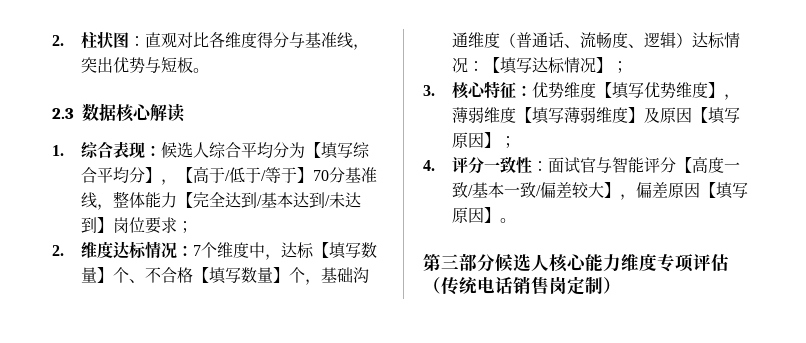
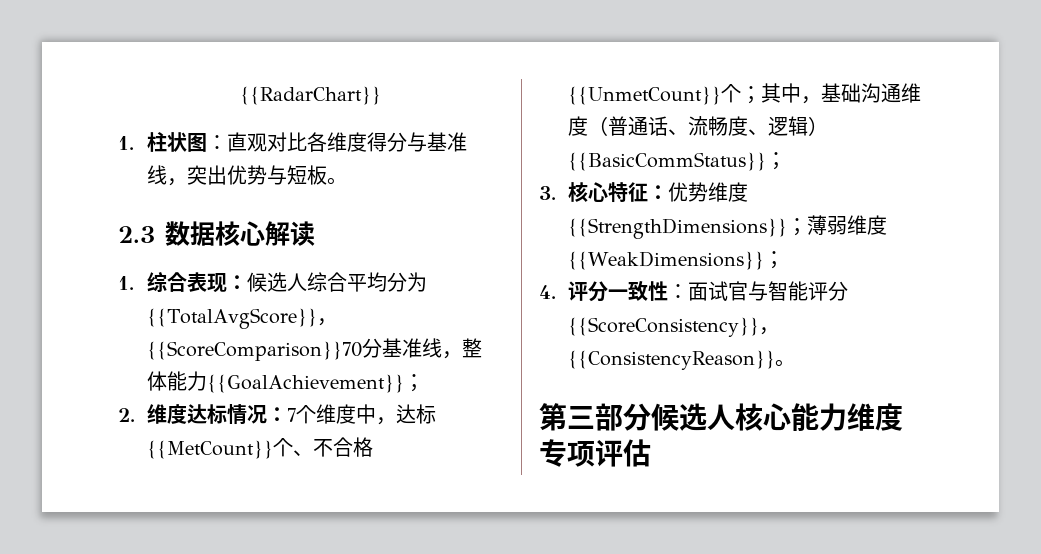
- 2.柱状图：直观对比各维度得分与基准线，突出优势与短板。
+ {{RadarChart}}
+ 1.柱状图：直观对比各维度得分与基准线，突出优势与短板。
- 1.综合表现：候选人综合平均分为【填写综合平均分】，【高于/低于/等于】70分基准线，整体能力【完全达到/基本达到/未达到】岗位要求；
+ 1.综合表现：候选人综合平均分为{{TotalAvgScore}}，{{ScoreComparison}}70分基准线，整体能力{{GoalAchievement}}；
- 2.维度达标情况：7个维度中，达标【填写数量】个、不合格【填写数量】个，基础沟通维度（普通话、流畅度、逻辑）达标情况：【填写达标情况】；
+ 2.维度达标情况：7个维度中，达标{{MetCount}}个、不合格{{UnmetCount}}个；其中，基础沟通维度（普通话、流畅度、逻辑）{{BasicCommStatus}}；
- 3.核心特征：优势维度【填写优势维度】，薄弱维度【填写薄弱维度】及原因【填写原因】；
+ 3.核心特征：优势维度{{StrengthDimensions}}；薄弱维度{{WeakDimensions}}；
- 4.评分一致性：面试官与智能评分【高度一致/基本一致/偏差较大】，偏差原因【填写原因】。
+ 4.评分一致性：面试官与智能评分{{ScoreConsistency}}，{{ConsistencyReason}}。
- 第三部分候选人核心能力维度专项评估（传统电话销售岗定制）
+ 第三部分候选人核心能力维度专项评估

